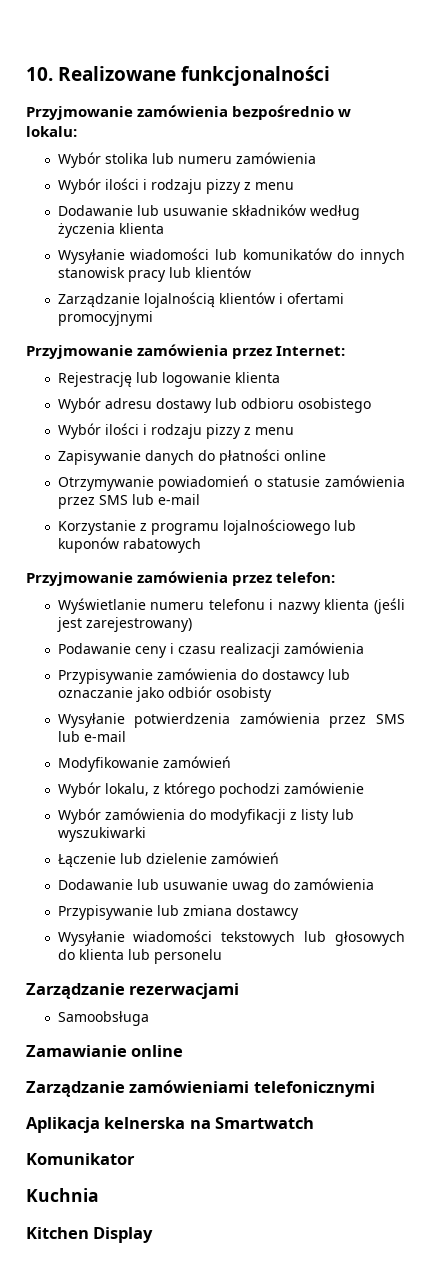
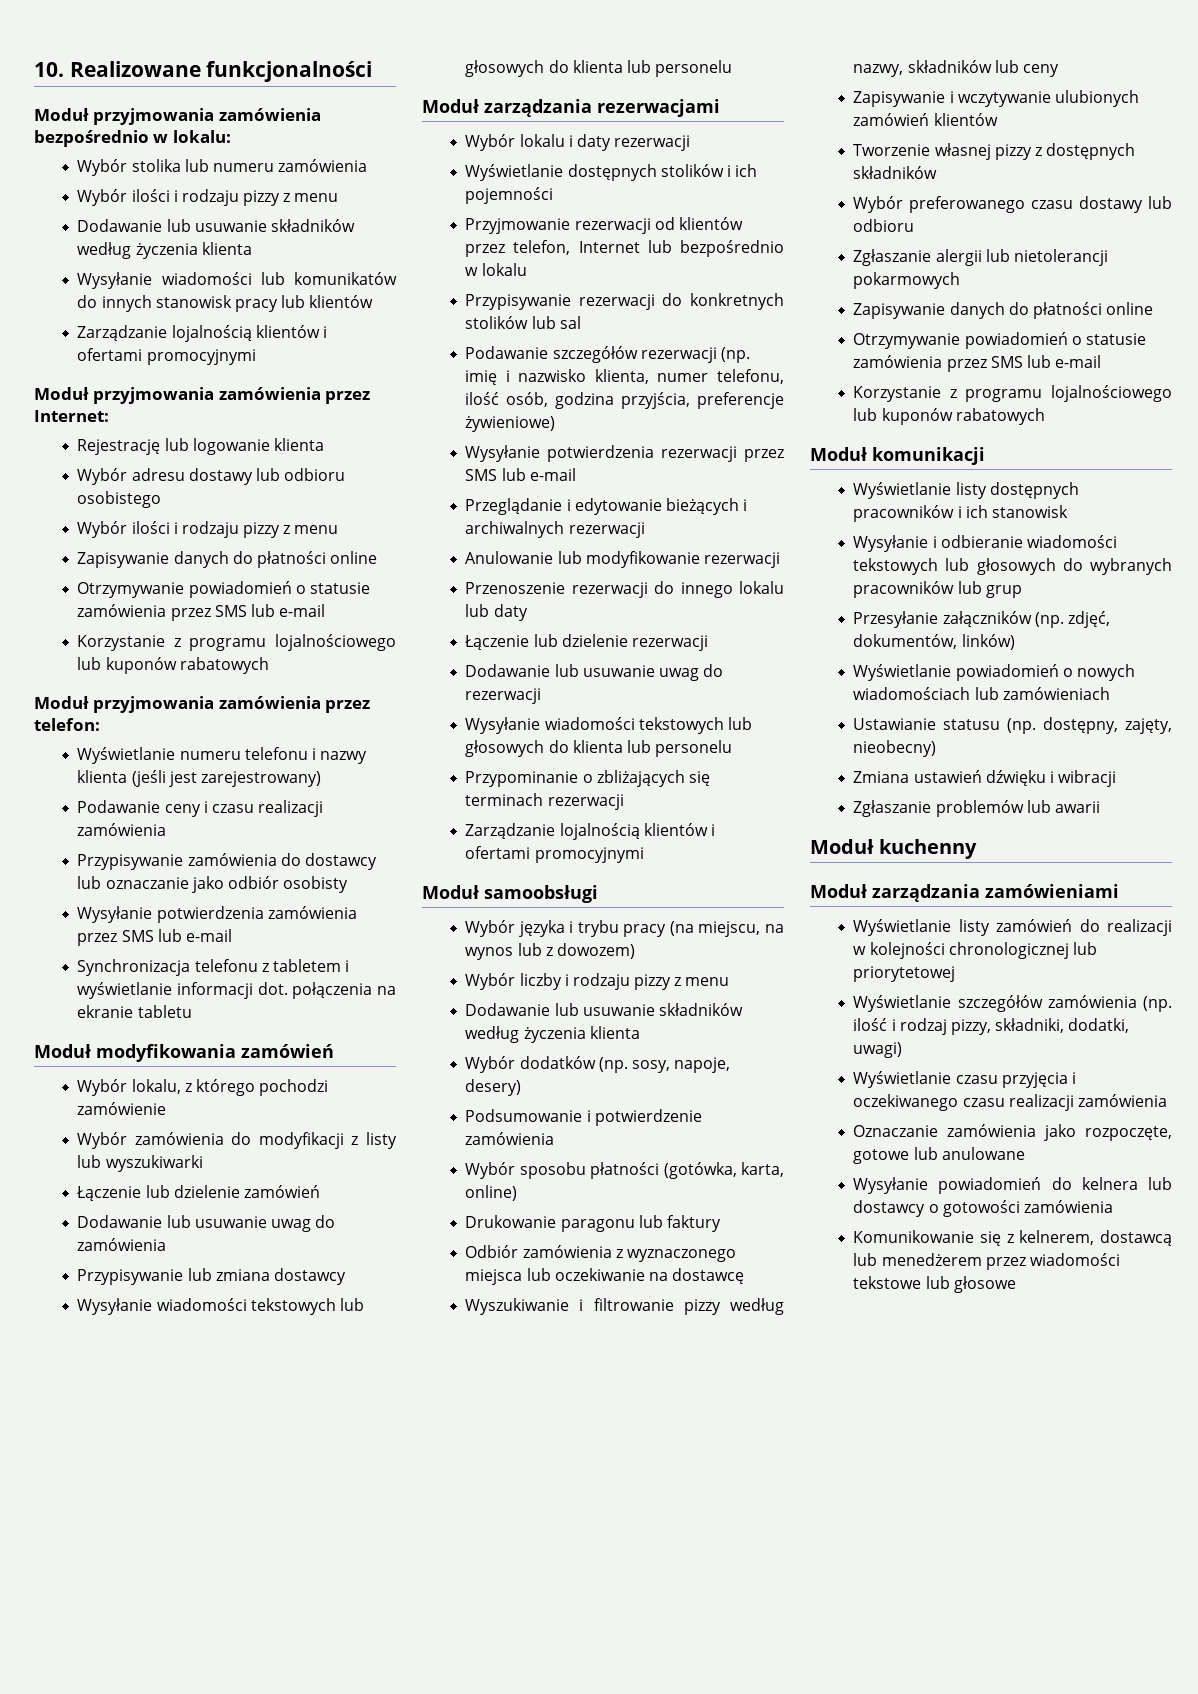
- Przyjmowanie zamówienia bezpośrednio w lokalu:
+ Moduł przyjmowania zamówienia bezpośrednio w lokalu:
- Przyjmowanie zamówienia przez Internet:
+ Moduł przyjmowania zamówienia przez Internet:
- Przyjmowanie zamówienia przez telefon:
+ Moduł przyjmowania zamówienia przez telefon:
- Modyfikowanie zamówień
+ Synchronizacja telefonu z tabletem i wyświetlanie informacji dot. połączenia na ekranie tabletu
+ Moduł modyfikowania zamówień
- Zarządzanie rezerwacjami
+ Moduł zarządzania rezerwacjami
- Samoobsługa
- Zamawianie online
- Zarządzanie zamówieniami telefonicznymi
- Aplikacja kelnerska na Smartwatch
- Komunikator
- Kuchnia
- Kitchen Display
+ Wybór lokalu i daty rezerwacji
+ Wyświetlanie dostępnych stolików i ich pojemności
+ Przyjmowanie rezerwacji od klientów przez telefon, Internet lub bezpośrednio w lokalu
+ Przypisywanie rezerwacji do konkretnych stolików lub sal
+ Podawanie szczegółów rezerwacji (np. imię i nazwisko klienta, numer telefonu, ilość osób, godzina przyjścia, preferencje żywieniowe)
+ Wysyłanie potwierdzenia rezerwacji przez SMS lub e-mail
+ Przeglądanie i edytowanie bieżących i archiwalnych rezerwacji
+ Anulowanie lub modyfikowanie rezerwacji
+ Przenoszenie rezerwacji do innego lokalu lub daty
+ Łączenie lub dzielenie rezerwacji
+ Dodawanie lub usuwanie uwag do rezerwacji
+ Wysyłanie wiadomości tekstowych lub głosowych do klienta lub personelu
+ Przypominanie o zbliżających się terminach rezerwacji
+ Zarządzanie lojalnością klientów i ofertami promocyjnymi
+ Moduł samoobsługi
+ Wybór języka i trybu pracy (na miejscu, na wynos lub z dowozem)
+ Wybór liczby i rodzaju pizzy z menu
+ Dodawanie lub usuwanie składników według życzenia klienta
+ Wybór dodatków (np. sosy, napoje, desery)
+ Podsumowanie i potwierdzenie zamówienia
+ Wybór sposobu płatności (gotówka, karta, online)
+ Drukowanie paragonu lub faktury
+ Odbiór zamówienia z wyznaczonego miejsca lub oczekiwanie na dostawcę
+ Wyszukiwanie i filtrowanie pizzy według nazwy, składników lub ceny
+ Zapisywanie i wczytywanie ulubionych zamówień klientów
+ Tworzenie własnej pizzy z dostępnych składników
+ Wybór preferowanego czasu dostawy lub odbioru
+ Zgłaszanie alergii lub nietolerancji pokarmowych
+ Zapisywanie danych do płatności online
+ Otrzymywanie powiadomień o statusie zamówienia przez SMS lub e-mail
+ Korzystanie z programu lojalnościowego lub kuponów rabatowych
+ Moduł komunikacji
+ Wyświetlanie listy dostępnych pracowników i ich stanowisk
+ Wysyłanie i odbieranie wiadomości tekstowych lub głosowych do wybranych pracowników lub grup
+ Przesyłanie załączników (np. zdjęć, dokumentów, linków)
+ Wyświetlanie powiadomień o nowych wiadomościach lub zamówieniach
+ Ustawianie statusu (np. dostępny, zajęty, nieobecny)
+ Zmiana ustawień dźwięku i wibracji
+ Zgłaszanie problemów lub awarii
+ Moduł kuchenny
+ Moduł zarządzania zamówieniami
+ Wyświetlanie listy zamówień do realizacji w kolejności chronologicznej lub priorytetowej
+ Wyświetlanie szczegółów zamówienia (np. ilość i rodzaj pizzy, składniki, dodatki, uwagi)
+ Wyświetlanie czasu przyjęcia i oczekiwanego czasu realizacji zamówienia
+ Oznaczanie zamówienia jako rozpoczęte, gotowe lub anulowane
+ Wysyłanie powiadomień do kelnera lub dostawcy o gotowości zamówienia
+ Komunikowanie się z kelnerem, dostawcą lub menedżerem przez wiadomości tekstowe lub głosowe

